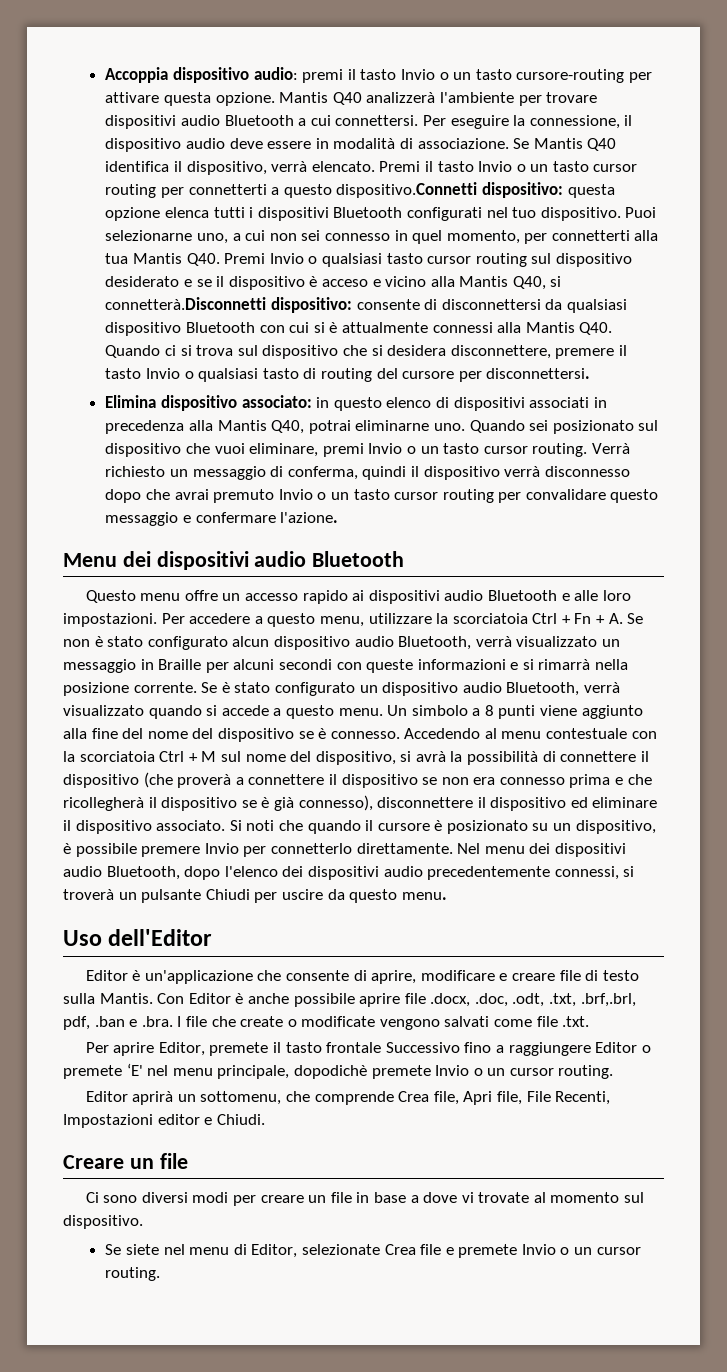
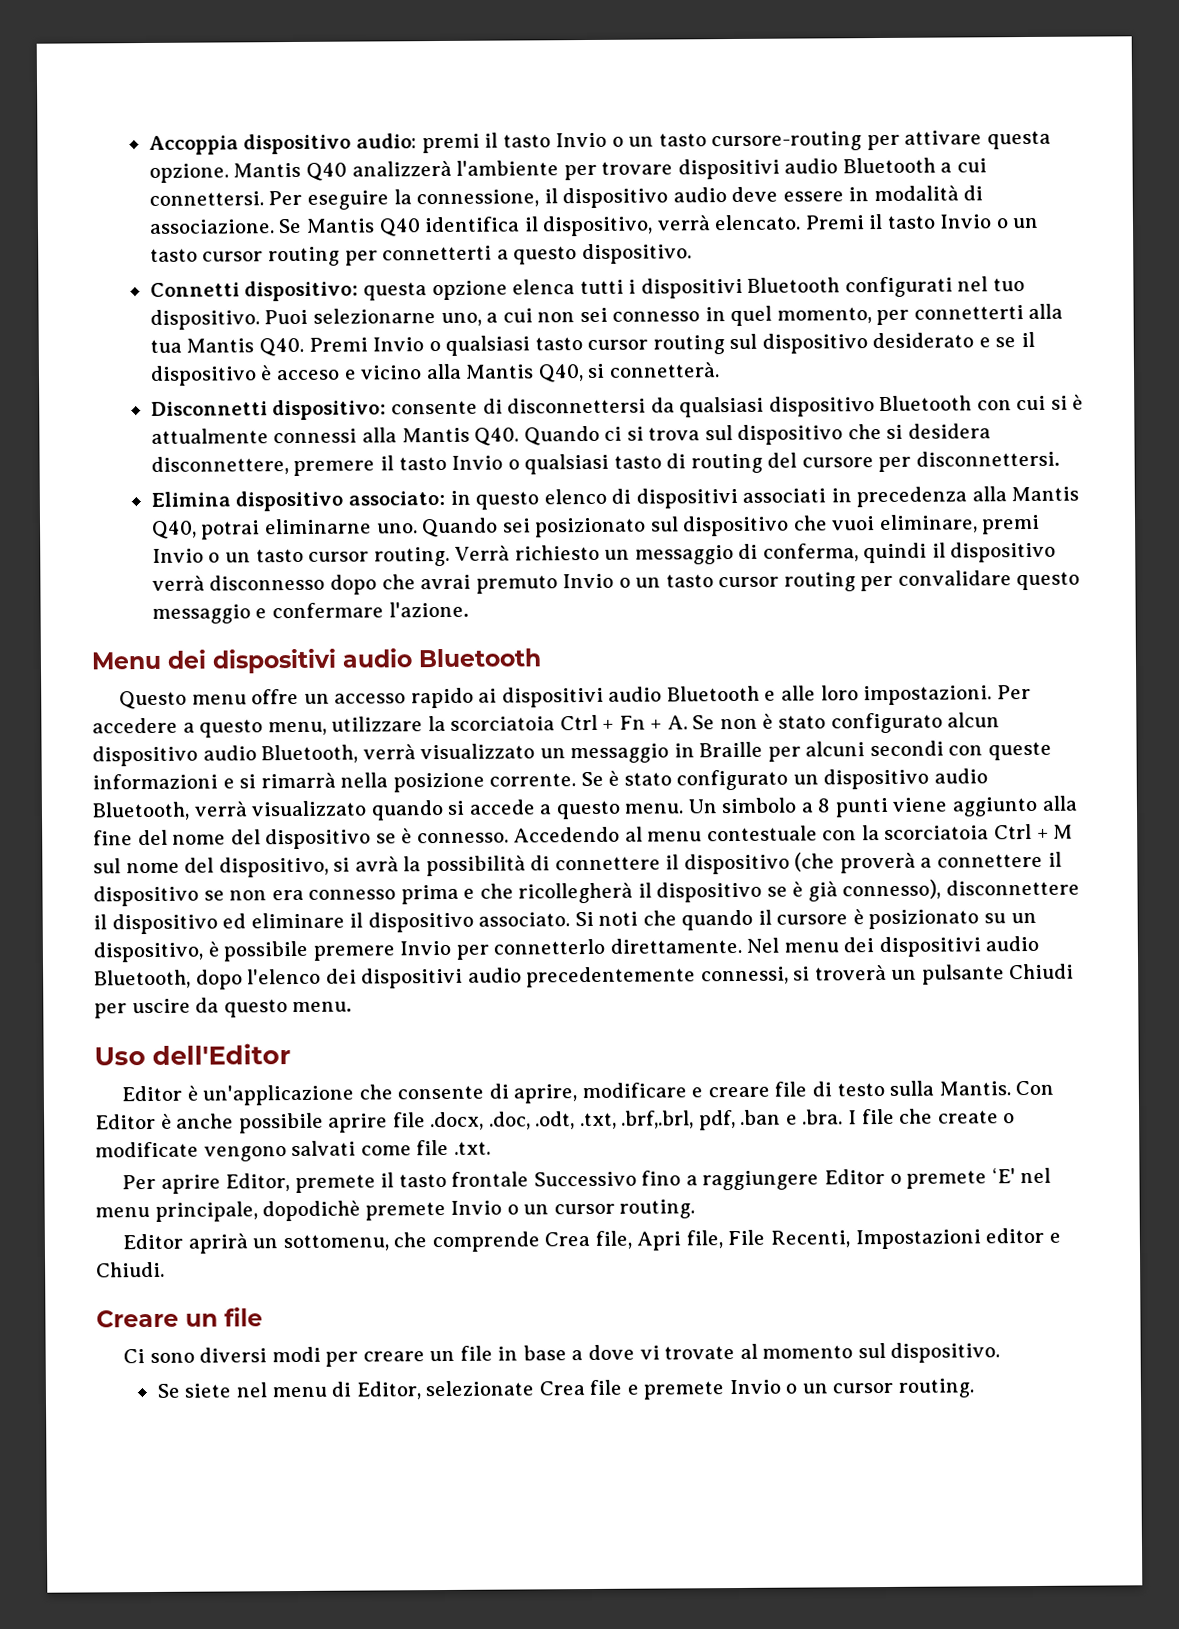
- Premi il tasto Invio o un tasto cursor routing per connetterti a questo dispositivo.Connetti dispositivo: questa opzione elenca tutti i dispositivi Bluetooth configurati nel tuo dispositivo.
+ Premi il tasto Invio o un tasto cursor routing per connetterti a questo dispositivo.
+ Connetti dispositivo: questa opzione elenca tutti i dispositivi Bluetooth configurati nel tuo dispositivo.
- Puoi selezionarne uno, a cui non sei connesso in quel momento, per connetterti alla tua Mantis Q40. Premi Invio o qualsiasi tasto cursor routing sul dispositivo desiderato e se il dispositivo è acceso e vicino alla Mantis Q40, si connetterà.Disconnetti dispositivo:
+ Puoi selezionarne uno, a cui non sei connesso in quel momento, per connetterti alla tua Mantis Q40. Premi Invio o qualsiasi tasto cursor routing sul dispositivo desiderato e se il dispositivo è acceso e vicino alla Mantis Q40, si connetterà.
+ Disconnetti dispositivo:

